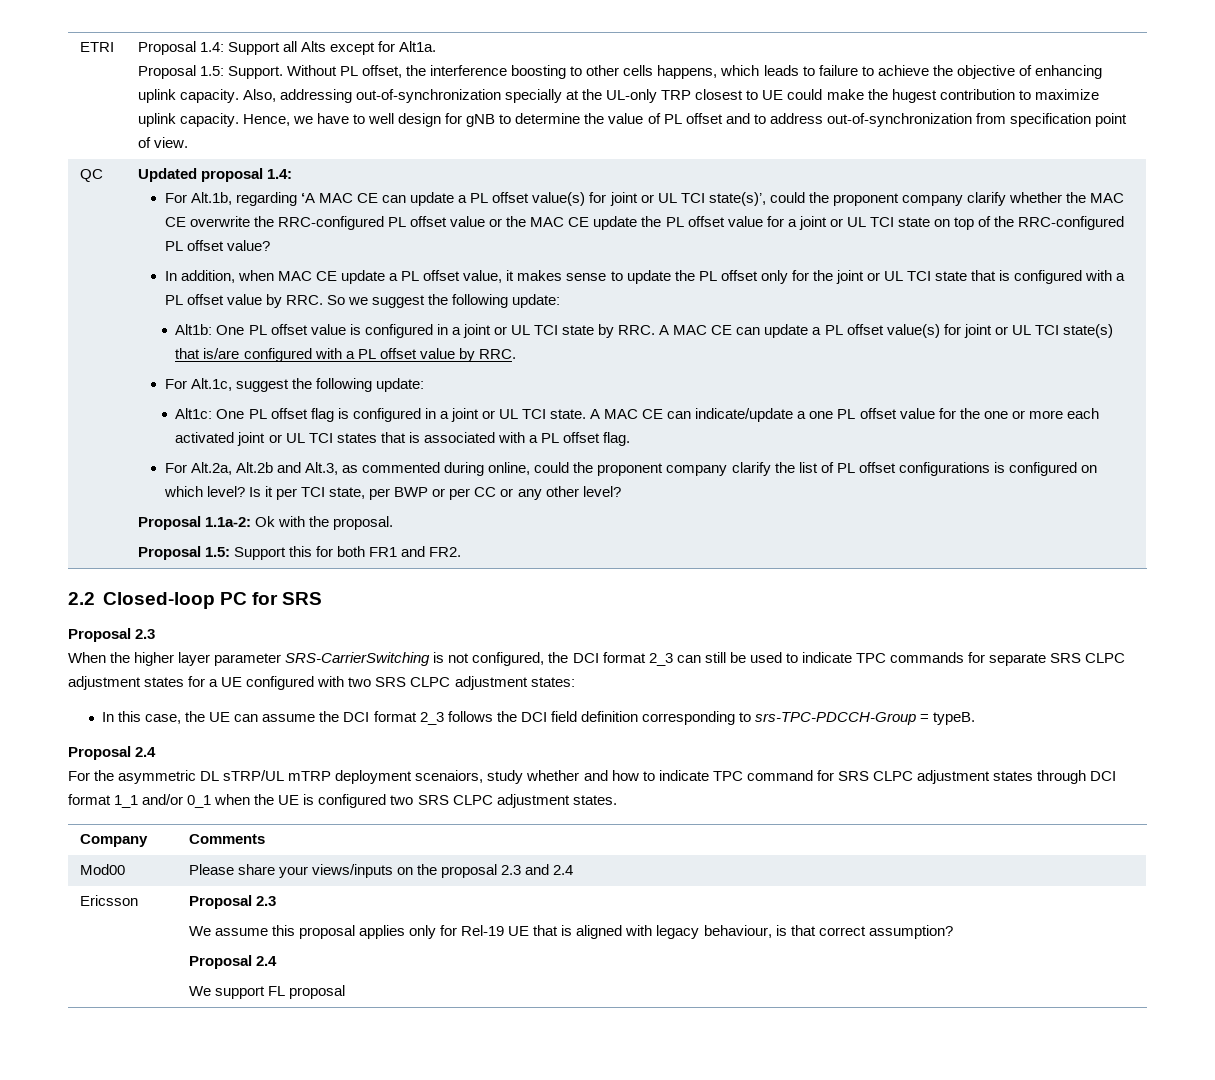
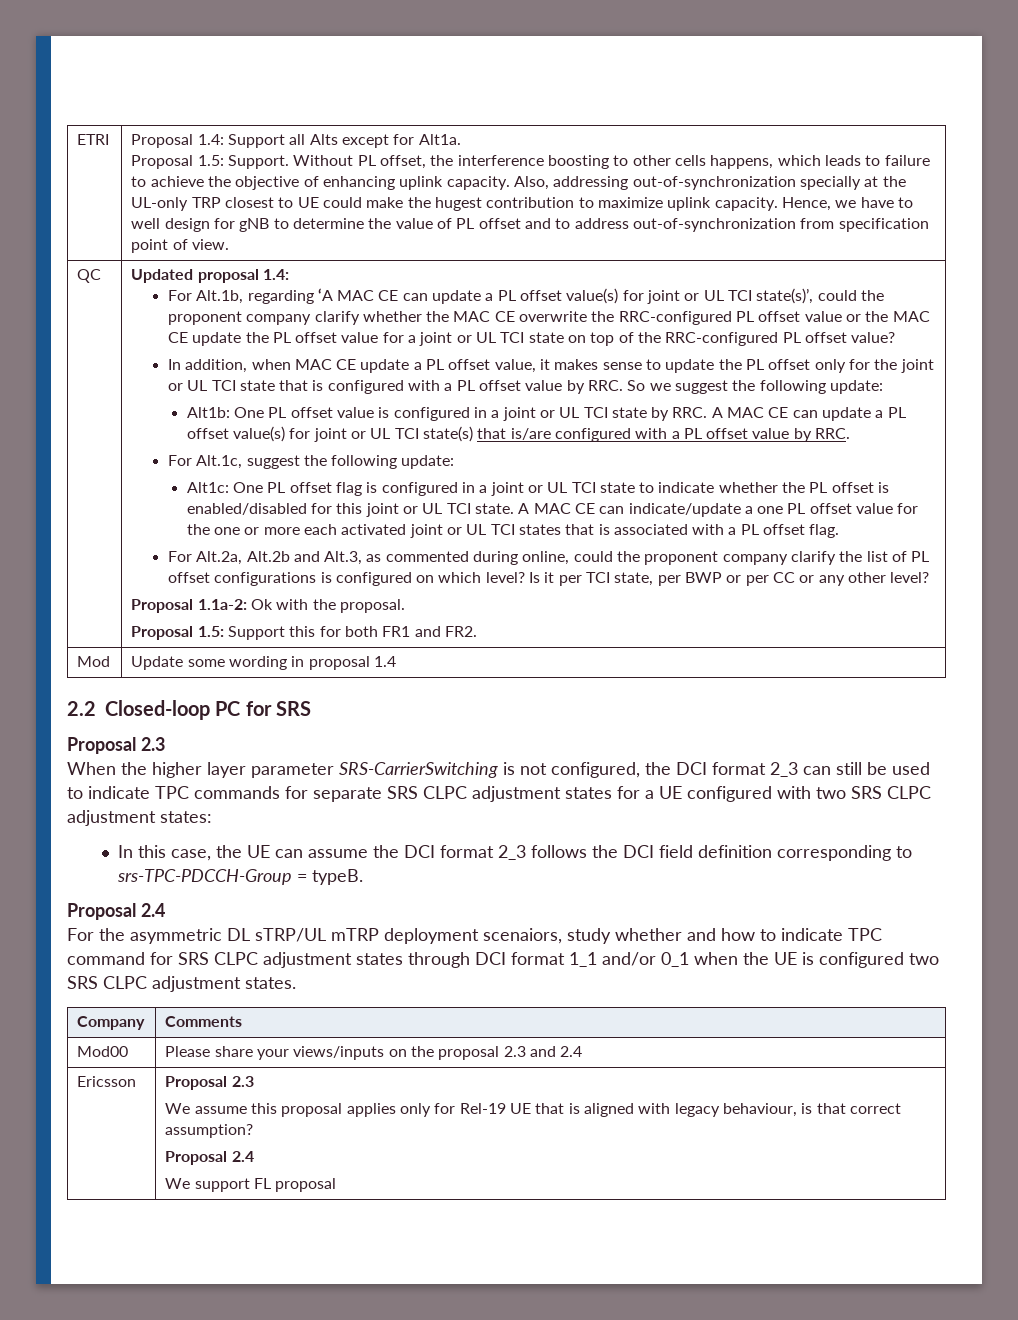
- Alt1c: One PL offset flag is configured in a joint or UL TCI state.
+ Alt1c: One PL offset flag is configured in a joint or UL TCI state to indicate whether the PL offset is enabled/disabled for this joint or UL TCI state.
+ Mod | Update some wording in proposal 1.4

